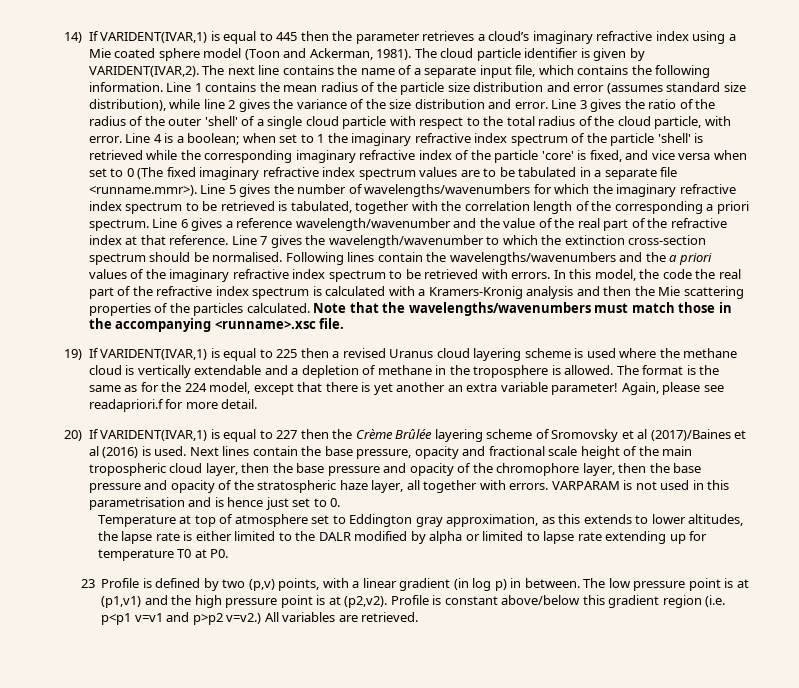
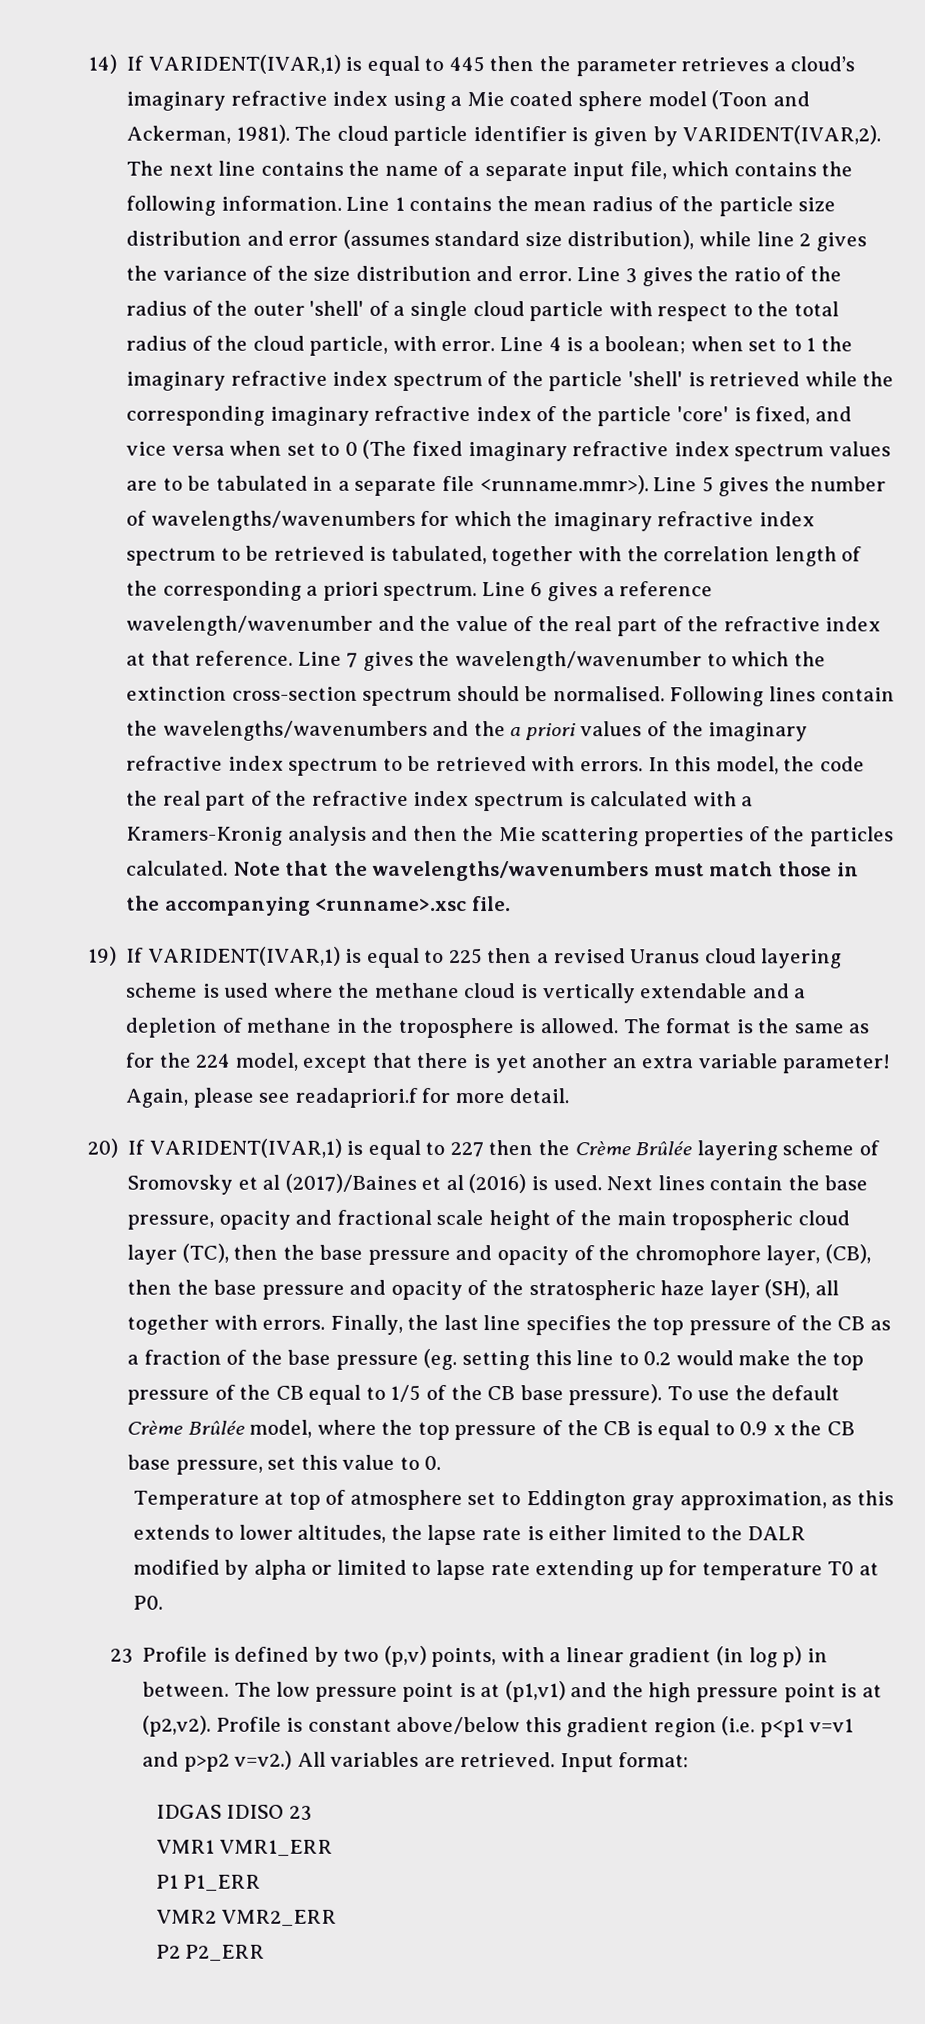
- Next lines contain the base pressure, opacity and fractional scale height of the main tropospheric cloud layer, then the base pressure and opacity of the chromophore layer, then the base pressure and opacity of the stratospheric haze layer, all together with errors.
+ Next lines contain the base pressure, opacity and fractional scale height of the main tropospheric cloud layer (TC), then the base pressure and opacity of the chromophore layer, (CB), then the base pressure and opacity of the stratospheric haze layer (SH), all together with errors.
- VARPARAM is not used in this parametrisation and is hence just set to 0.
+ Finally, the last line specifies the top pressure of the CB as a fraction of the base pressure (eg. setting this line to 0.2 would make the top pressure of the CB equal to 1/5 of the CB base pressure). To use the default Crème Brûlée model, where the top pressure of the CB is equal to 0.9 x the CB base pressure, set this value to 0.
+ Input format:
+ IDGAS IDISO 23
+ VMR1 VMR1_ERR
+ P1 P1_ERR
+ VMR2 VMR2_ERR
+ P2 P2_ERR

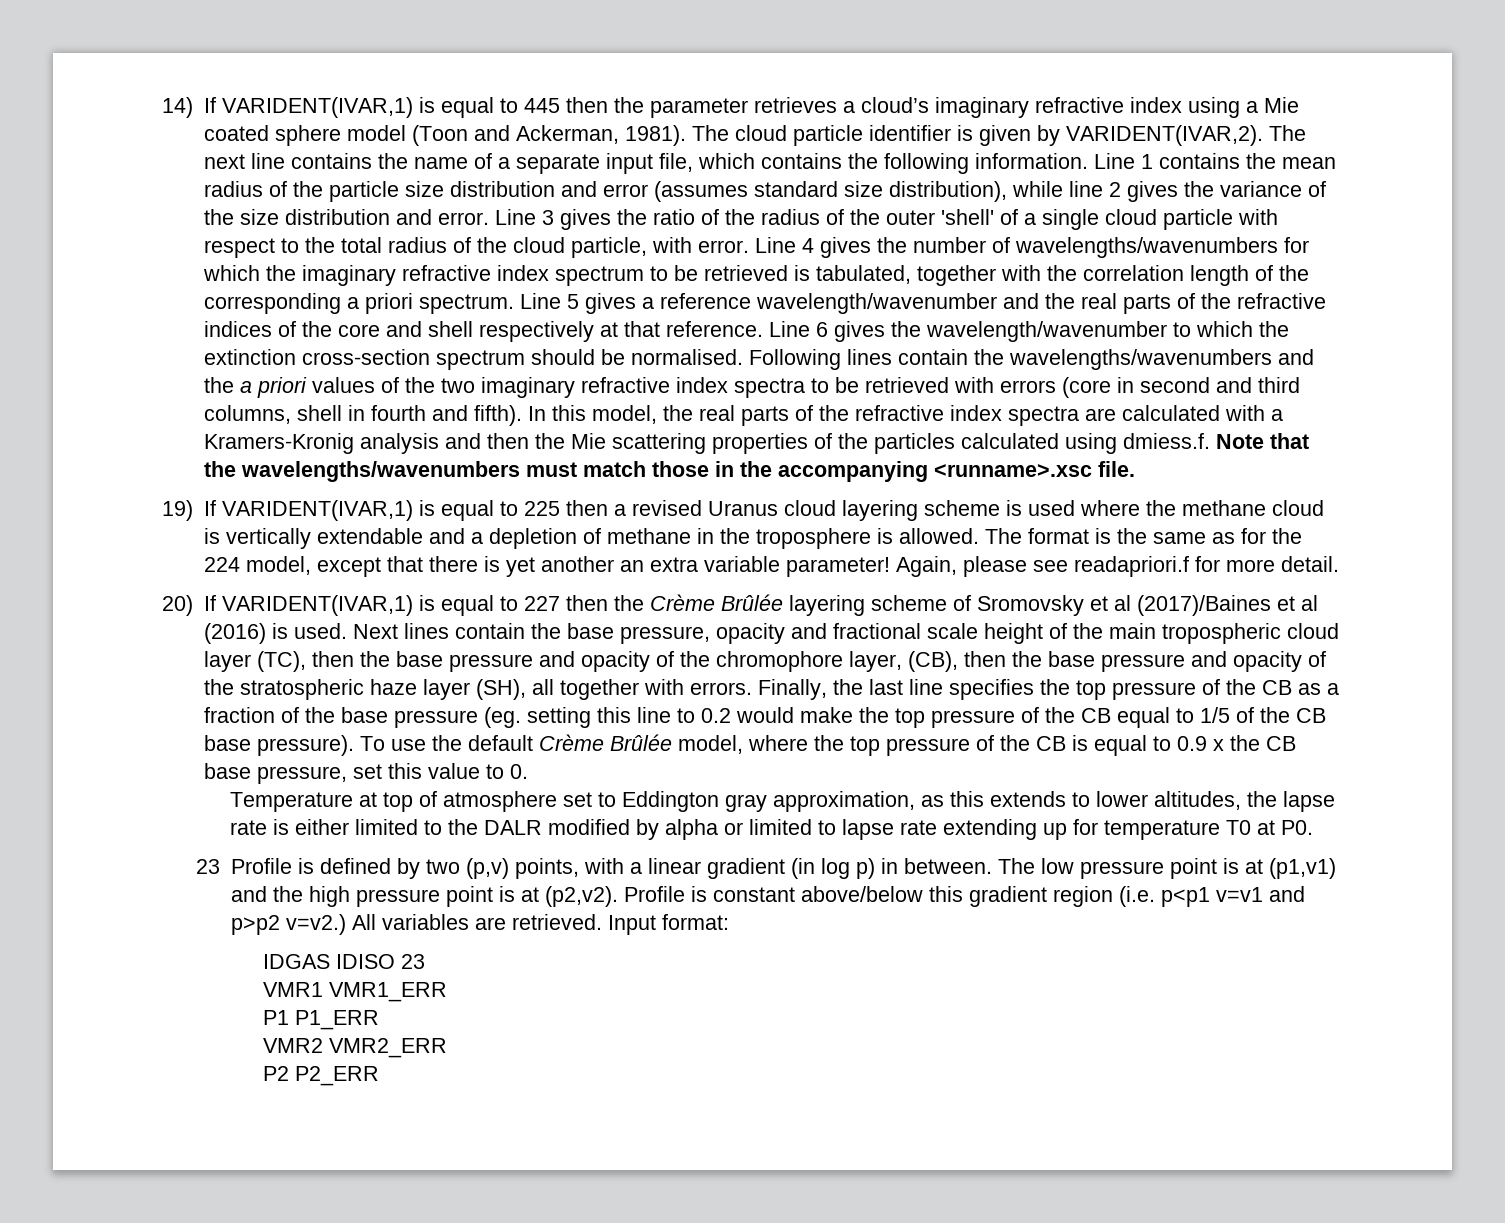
- Line 4 is a boolean; when set to 1 the imaginary refractive index spectrum of the particle 'shell' is retrieved while the corresponding imaginary refractive index of the particle 'core' is fixed, and vice versa when set to 0 (The fixed imaginary refractive index spectrum values are to be tabulated in a separate file <runname.mmr>). Line 5 gives the number of wavelengths/wavenumbers for which the imaginary refractive index spectrum to be retrieved is tabulated, together with the correlation length of the corresponding a priori spectrum.
+ Line 4 gives the number of wavelengths/wavenumbers for which the imaginary refractive index spectrum to be retrieved is tabulated, together with the correlation length of the corresponding a priori spectrum.
- Line 6 gives a reference wavelength/wavenumber and the value of the real part of the refractive index at that reference.
+ Line 5 gives a reference wavelength/wavenumber and the real parts of the refractive indices of the core and shell respectively at that reference.
- Line 7 gives the wavelength/wavenumber to which the extinction cross-section spectrum should be normalised.
+ Line 6 gives the wavelength/wavenumber to which the extinction cross-section spectrum should be normalised.
- Following lines contain the wavelengths/wavenumbers and the a priori values of the imaginary refractive index spectrum to be retrieved with errors. In this model, the code the real part of the refractive index spectrum is calculated with a Kramers-Kronig analysis and then the Mie scattering properties of the particles calculated. Note that the wavelengths/wavenumbers must match those in the accompanying <runname>.xsc file.
+ Following lines contain the wavelengths/wavenumbers and the a priori values of the two imaginary refractive index spectra to be retrieved with errors (core in second and third columns, shell in fourth and fifth). In this model, the real parts of the refractive index spectra are calculated with a Kramers-Kronig analysis and then the Mie scattering properties of the particles calculated using dmiess.f. Note that the wavelengths/wavenumbers must match those in the accompanying <runname>.xsc file.

